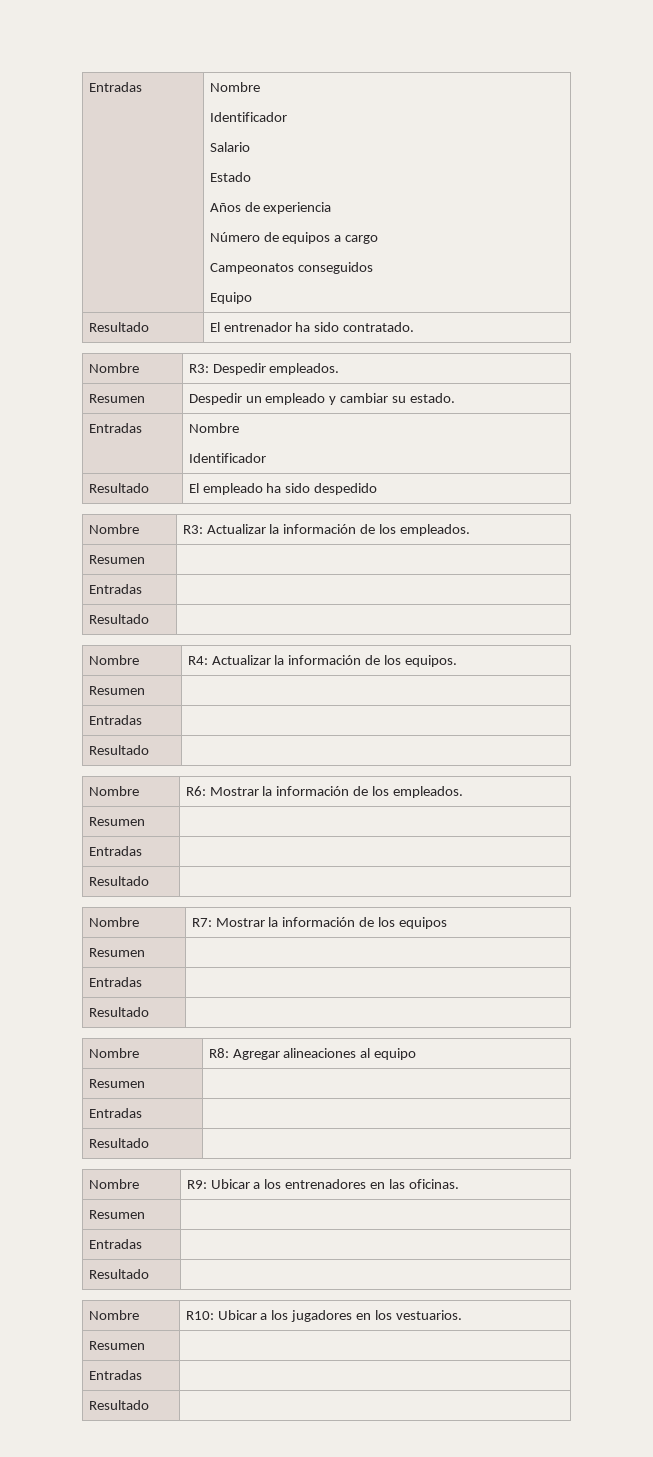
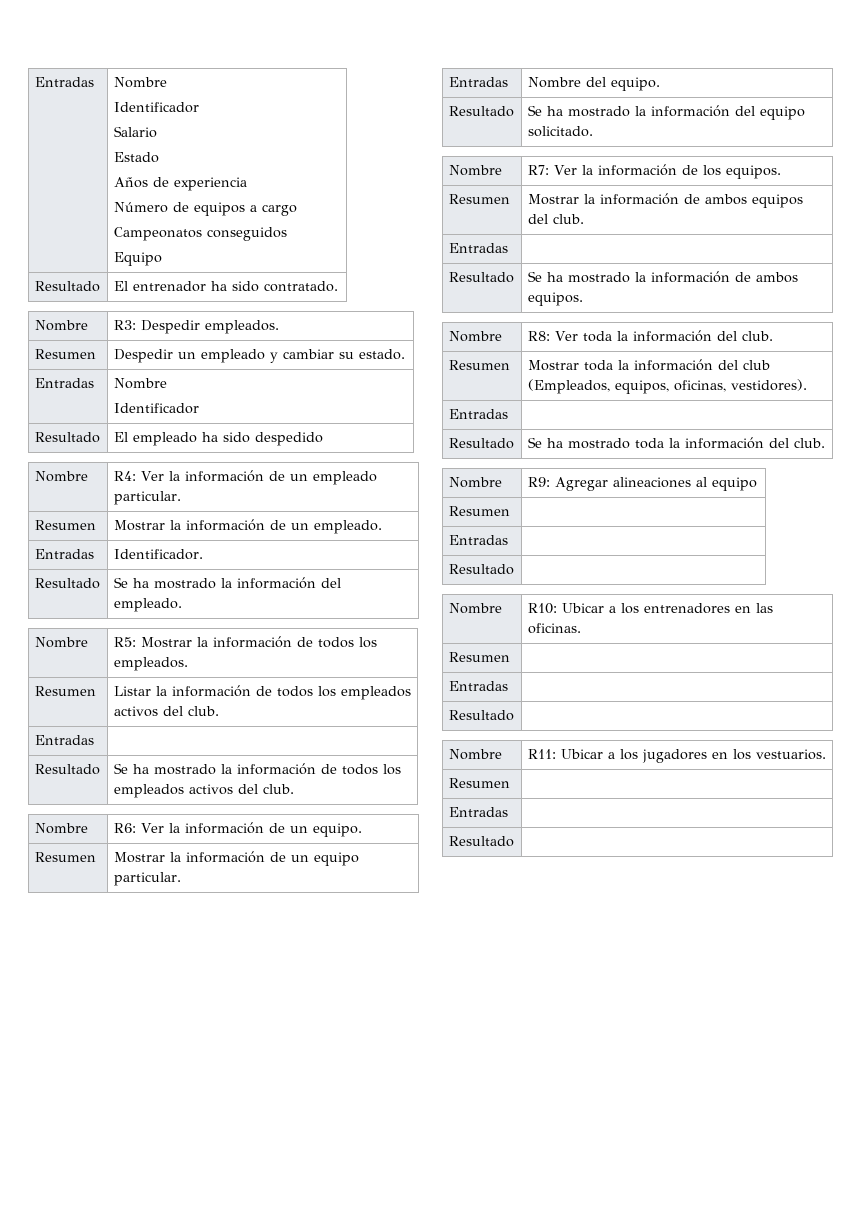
- Nombre | R3: Actualizar la información de los empleados.
- Resumen |
+ Nombre | R4: Ver la información de un empleado particular.
+ Resumen | Mostrar la información de un empleado.
+ Entradas | Identificador.
+ Resultado | Se ha mostrado la información del empleado.
+ Nombre | R5: Mostrar la información de todos los empleados.
+ Resumen | Listar la información de todos los empleados activos del club.
  Entradas |
- Resultado |
- Nombre | R4: Actualizar la información de los equipos.
- Resumen |
+ Resultado | Se ha mostrado la información de todos los empleados activos del club.
+ Nombre | R6: Ver la información de un equipo.
+ Resumen | Mostrar la información de un equipo particular.
+ Entradas | Nombre del equipo.
+ Resultado | Se ha mostrado la información del equipo solicitado.
+ Nombre | R7: Ver la información de los equipos.
+ Resumen | Mostrar la información de ambos equipos del club.
  Entradas |
- Resultado |
- Nombre | R6: Mostrar la información de los empleados.
- Resumen |
+ Resultado | Se ha mostrado la información de ambos equipos.
+ Nombre | R8: Ver toda la información del club.
+ Resumen | Mostrar toda la información del club (Empleados, equipos, oficinas, vestidores).
  Entradas |
- Resultado |
- Nombre | R7: Mostrar la información de los equipos
- Resumen |
- Entradas |
- Resultado |
- Nombre | R8: Agregar alineaciones al equipo
+ Resultado | Se ha mostrado toda la información del club.
+ Nombre | R9: Agregar alineaciones al equipo
- Nombre | R9: Ubicar a los entrenadores en las oficinas.
+ Nombre | R10: Ubicar a los entrenadores en las oficinas.
- Nombre | R10: Ubicar a los jugadores en los vestuarios.
+ Nombre | R11: Ubicar a los jugadores en los vestuarios.

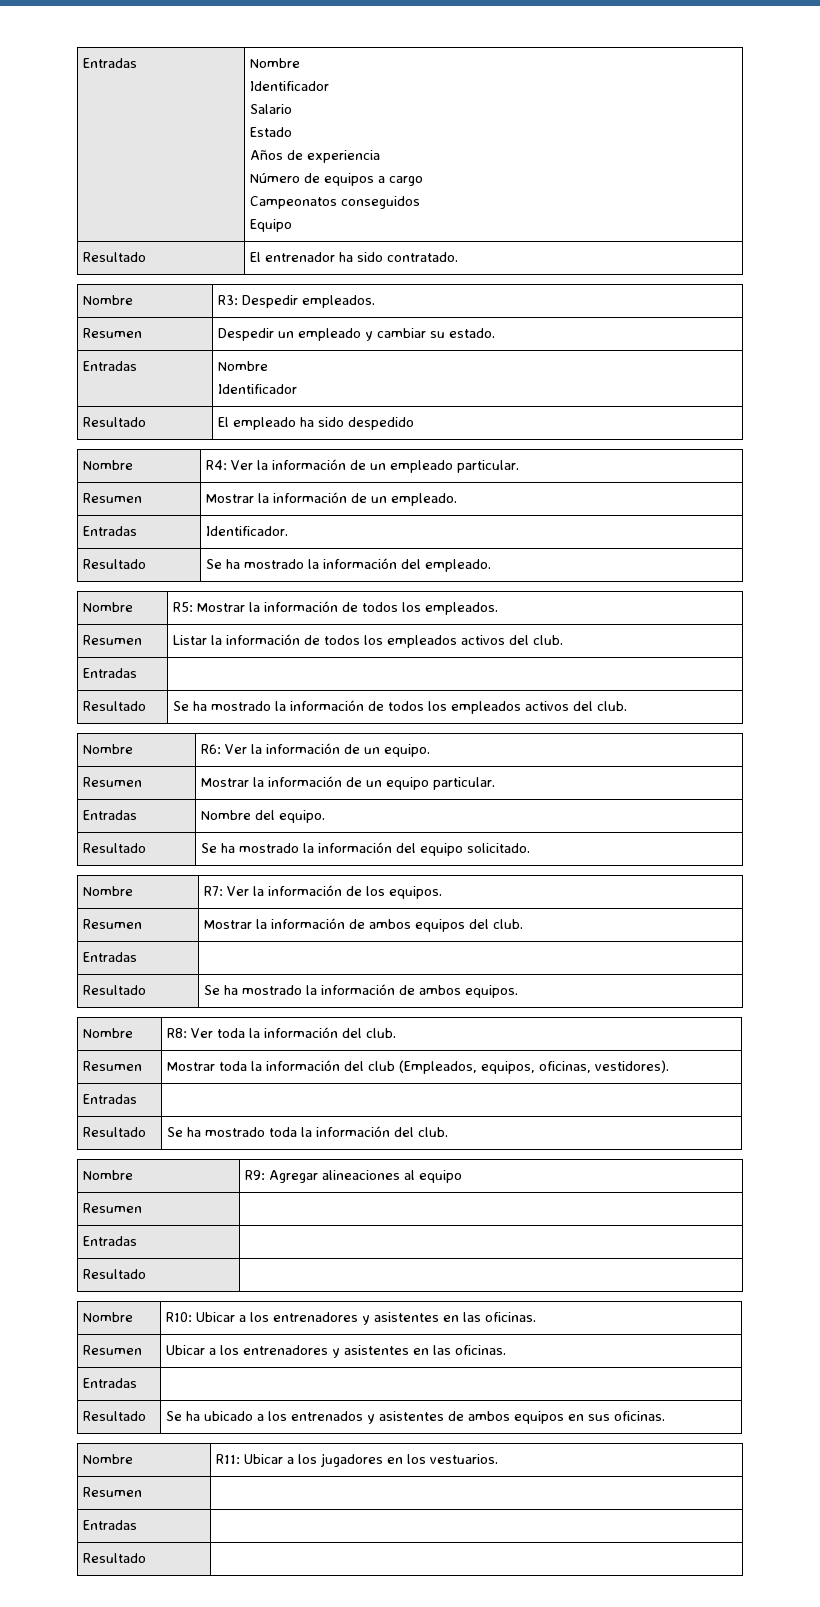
- Nombre | R10: Ubicar a los entrenadores en las oficinas.
- Resumen |
+ Nombre | R10: Ubicar a los entrenadores y asistentes en las oficinas.
+ Resumen | Ubicar a los entrenadores y asistentes en las oficinas.
  Entradas |
- Resultado |
+ Resultado | Se ha ubicado a los entrenados y asistentes de ambos equipos en sus oficinas.

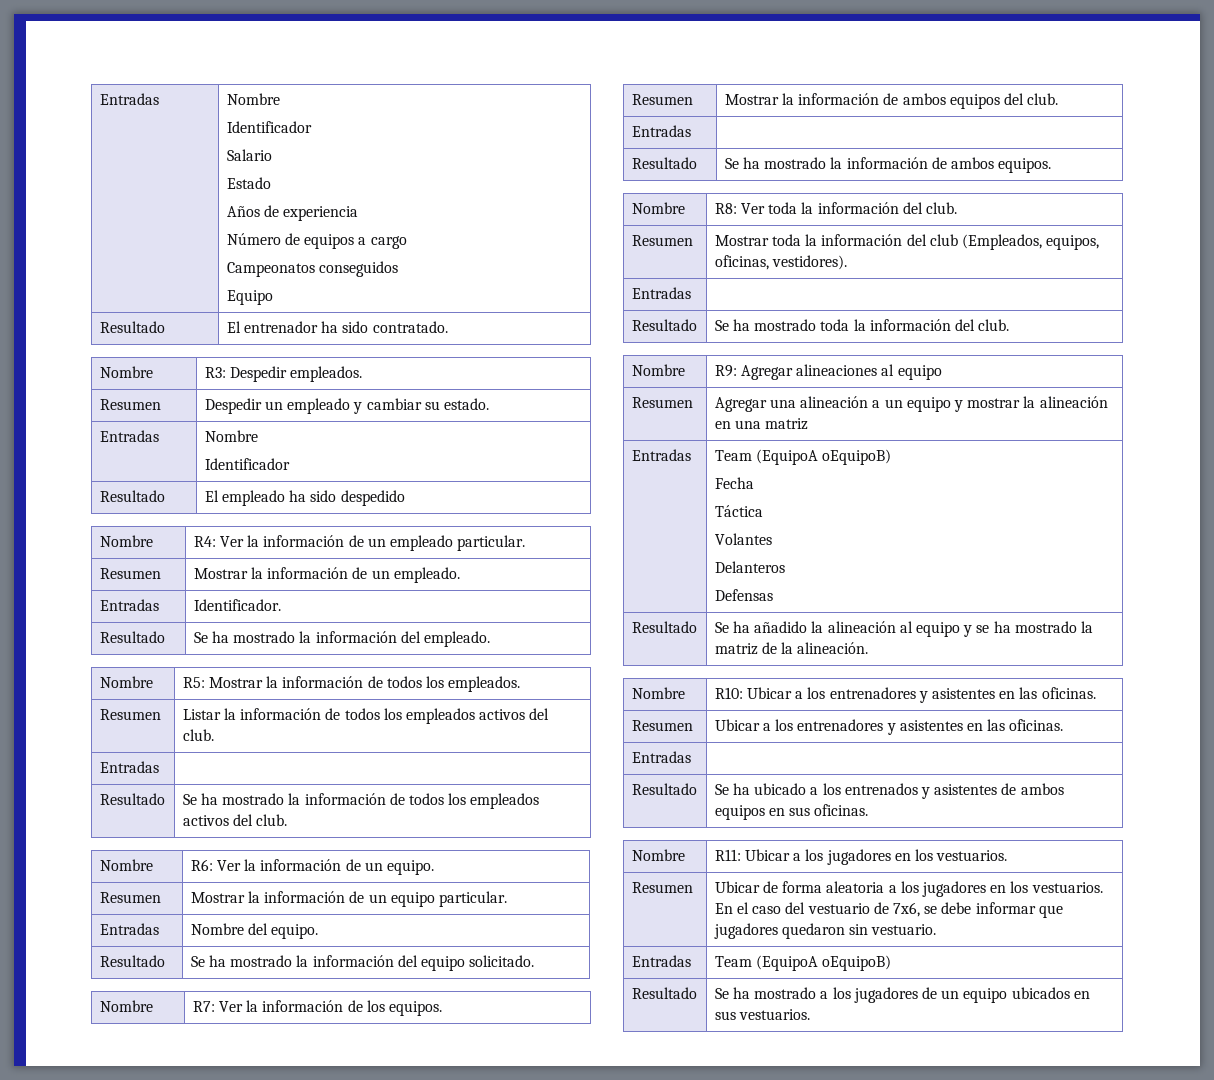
  Nombre | R9: Agregar alineaciones al equipo
- Resumen |
- Entradas |
- Resultado |
+ Resumen | Agregar una alineación a un equipo y mostrar la alineación en una matriz
+ Entradas | Team (EquipoA oEquipoB)
+ Fecha
+ Táctica
+ Volantes
+ Delanteros
+ Defensas
+ Resultado | Se ha añadido la alineación al equipo y se ha mostrado la matriz de la alineación.
  Nombre | R11: Ubicar a los jugadores en los vestuarios.
- Resumen |
- Entradas |
- Resultado |
+ Resumen | Ubicar de forma aleatoria a los jugadores en los vestuarios. En el caso del vestuario de 7x6, se debe informar que jugadores quedaron sin vestuario.
+ Entradas | Team (EquipoA oEquipoB)
+ Resultado | Se ha mostrado a los jugadores de un equipo ubicados en sus vestuarios.

